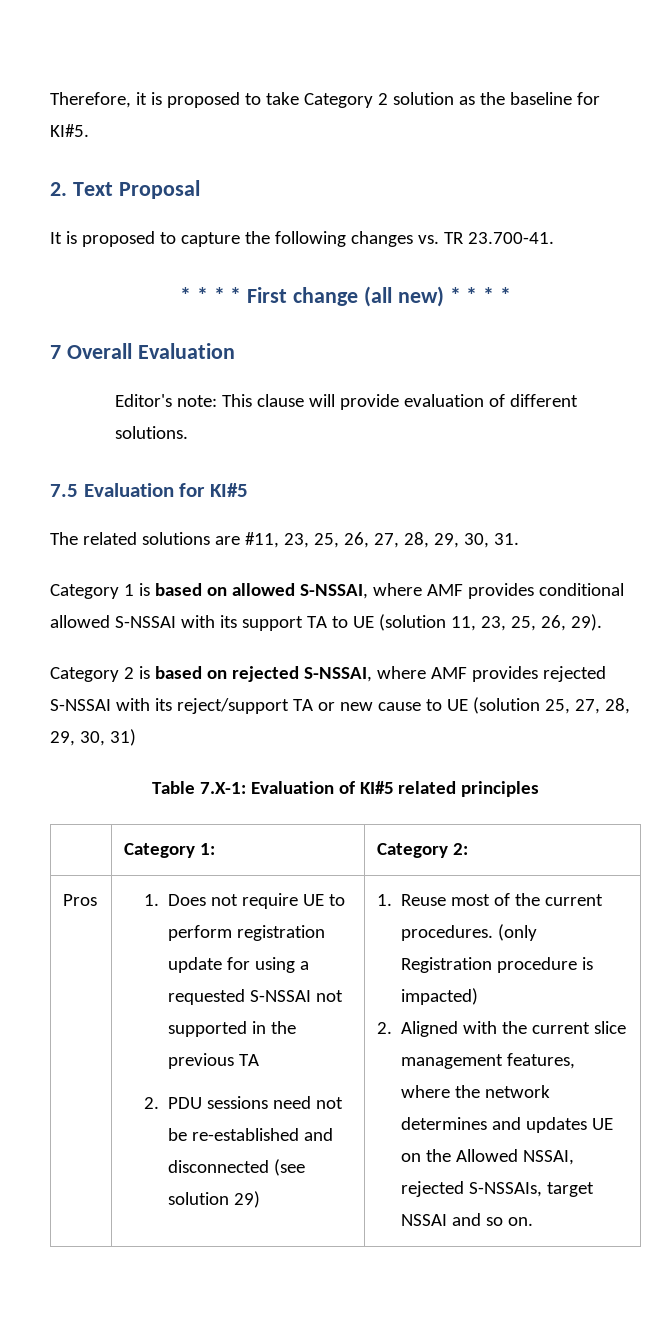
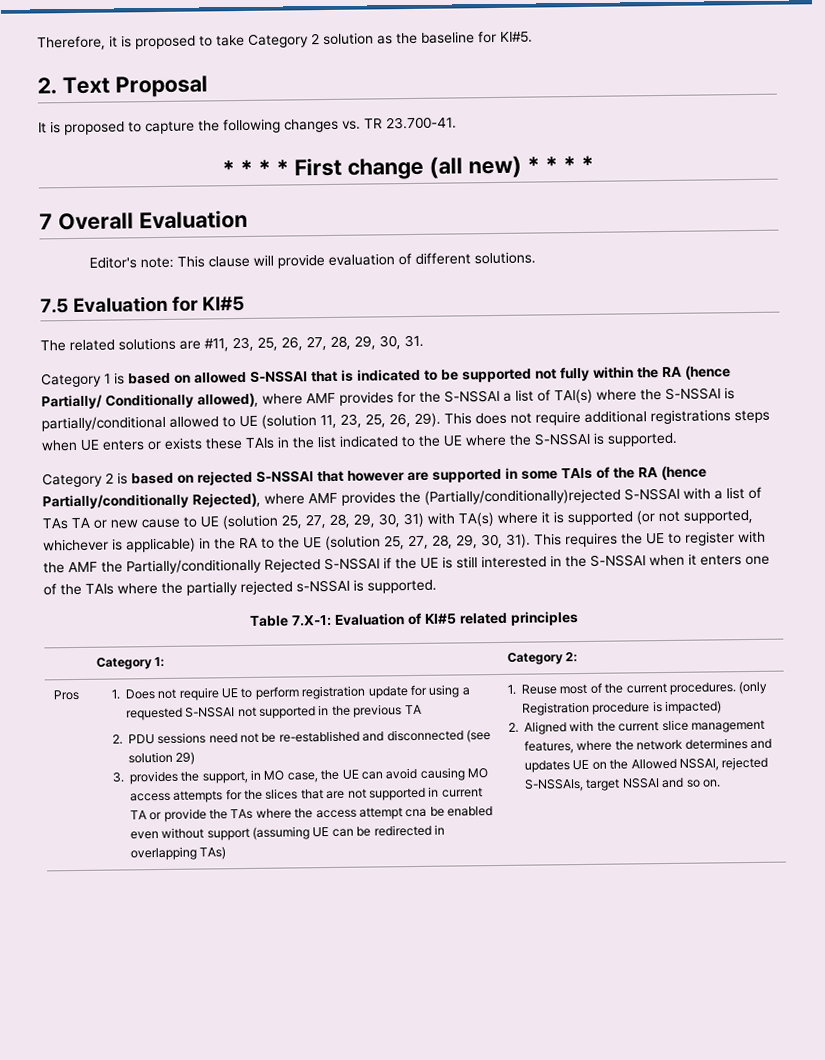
- Category 1 is based on allowed S-NSSAI, where AMF provides conditional allowed S-NSSAI with its support TA to UE (solution 11, 23, 25, 26, 29).
+ Category 1 is based on allowed S-NSSAI that is indicated to be supported not fully within the RA (hence Partially/ Conditionally allowed), where AMF provides for the S-NSSAI a list of TAI(s) where the S-NSSAI is partially/conditional allowed to UE (solution 11, 23, 25, 26, 29). This does not require additional registrations steps when UE enters or exists these TAIs in the list indicated to the UE where the S-NSSAI is supported.
- Category 2 is based on rejected S-NSSAI, where AMF provides rejected S-NSSAI with its reject/support TA or new cause to UE (solution 25, 27, 28, 29, 30, 31)
+ Category 2 is based on rejected S-NSSAI that however are supported in some TAIs of the RA (hence Partially/conditionally Rejected), where AMF provides the (Partially/conditionally)rejected S-NSSAI with a list of TAs TA or new cause to UE (solution 25, 27, 28, 29, 30, 31) with TA(s) where it is supported (or not supported, whichever is applicable) in the RA to the UE (solution 25, 27, 28, 29, 30, 31). This requires the UE to register with the AMF the Partially/conditionally Rejected S-NSSAI if the UE is still interested in the S-NSSAI when it enters one of the TAIs where the partially rejected s-NSSAI is supported.
+ 3. provides the support, in MO case, the UE can avoid causing MO access attempts for the slices that are not supported in current TA or provide the TAs where the access attempt cna be enabled even without support (assuming UE can be redirected in overlapping TAs)

